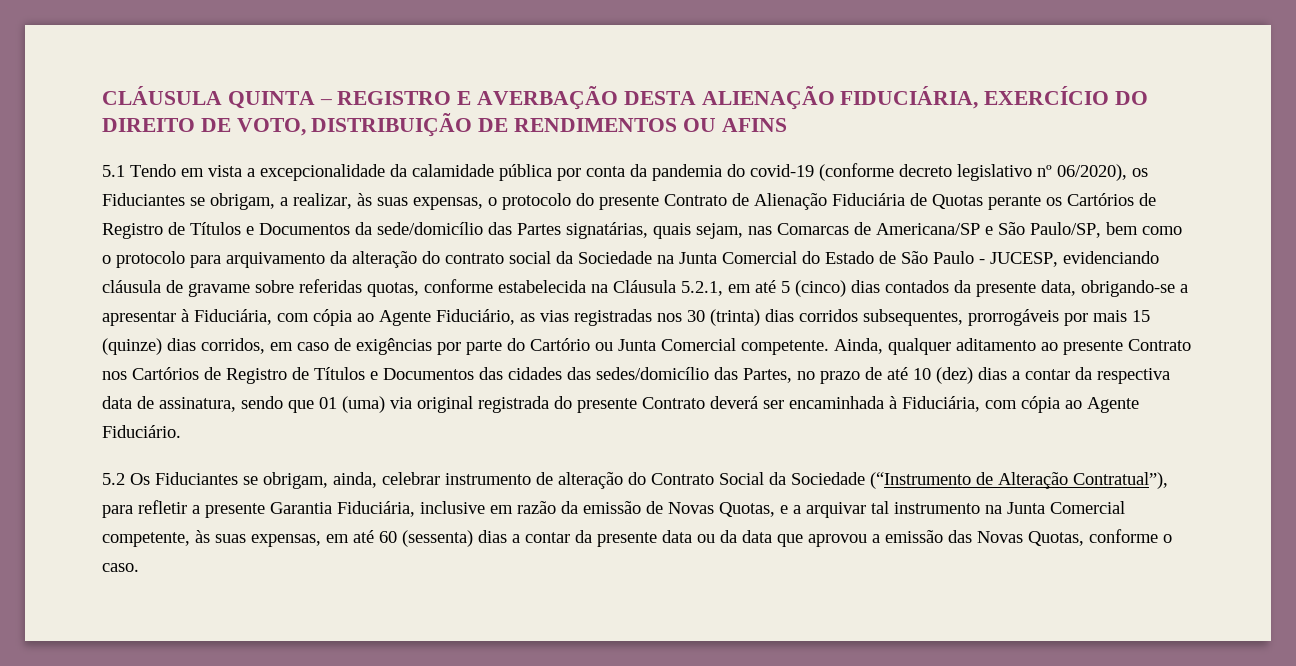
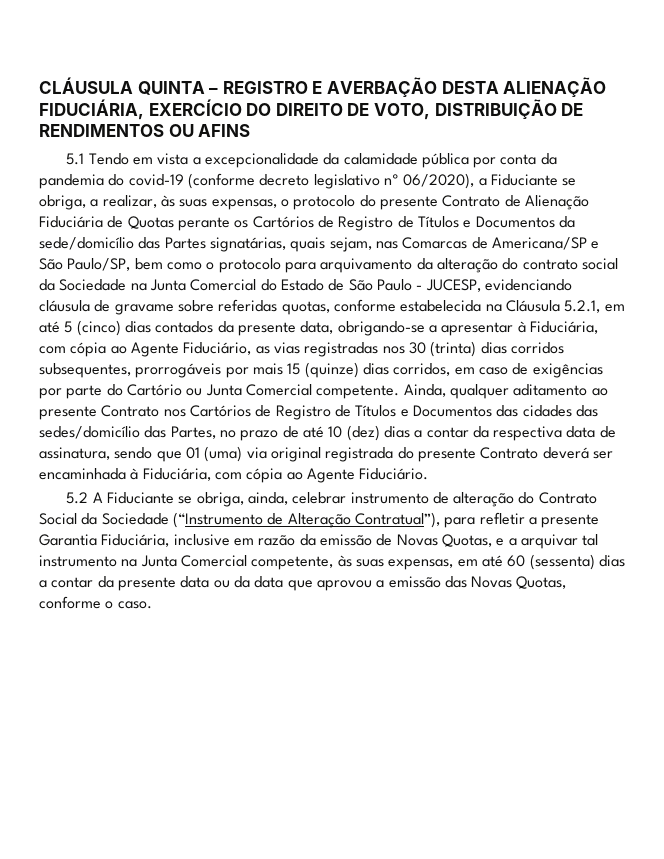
- 5.1 Tendo em vista a excepcionalidade da calamidade pública por conta da pandemia do covid-19 (conforme decreto legislativo nº 06/2020), os Fiduciantes se obrigam, a realizar, às suas expensas, o protocolo do presente Contrato de Alienação Fiduciária de Quotas perante os Cartórios de Registro de Títulos e Documentos da sede/domicílio das Partes signatárias, quais sejam, nas Comarcas de Americana/SP e São Paulo/SP, bem como o protocolo para arquivamento da alteração do contrato social da Sociedade na Junta Comercial do Estado de São Paulo - JUCESP, evidenciando cláusula de gravame sobre referidas quotas, conforme estabelecida na Cláusula 5.2.1, em até 5 (cinco) dias contados da presente data, obrigando-se a apresentar à Fiduciária, com cópia ao Agente Fiduciário, as vias registradas nos 30 (trinta) dias corridos subsequentes, prorrogáveis por mais 15 (quinze) dias corridos, em caso de exigências por parte do Cartório ou Junta Comercial competente.
+ 5.1 Tendo em vista a excepcionalidade da calamidade pública por conta da pandemia do covid-19 (conforme decreto legislativo nº 06/2020), a Fiduciante se obriga, a realizar, às suas expensas, o protocolo do presente Contrato de Alienação Fiduciária de Quotas perante os Cartórios de Registro de Títulos e Documentos da sede/domicílio das Partes signatárias, quais sejam, nas Comarcas de Americana/SP e São Paulo/SP, bem como o protocolo para arquivamento da alteração do contrato social da Sociedade na Junta Comercial do Estado de São Paulo - JUCESP, evidenciando cláusula de gravame sobre referidas quotas, conforme estabelecida na Cláusula 5.2.1, em até 5 (cinco) dias contados da presente data, obrigando-se a apresentar à Fiduciária, com cópia ao Agente Fiduciário, as vias registradas nos 30 (trinta) dias corridos subsequentes, prorrogáveis por mais 15 (quinze) dias corridos, em caso de exigências por parte do Cartório ou Junta Comercial competente.
- 5.2 Os Fiduciantes se obrigam, ainda, celebrar instrumento de alteração do Contrato Social da Sociedade (“Instrumento de Alteração Contratual”), para refletir a presente Garantia Fiduciária, inclusive em razão da emissão de Novas Quotas, e a arquivar tal instrumento na Junta Comercial competente, às suas expensas, em até 60 (sessenta) dias a contar da presente data ou da data que aprovou a emissão das Novas Quotas, conforme o caso.
+ 5.2 A Fiduciante se obriga, ainda, celebrar instrumento de alteração do Contrato Social da Sociedade (“Instrumento de Alteração Contratual”), para refletir a presente Garantia Fiduciária, inclusive em razão da emissão de Novas Quotas, e a arquivar tal instrumento na Junta Comercial competente, às suas expensas, em até 60 (sessenta) dias a contar da presente data ou da data que aprovou a emissão das Novas Quotas, conforme o caso.

